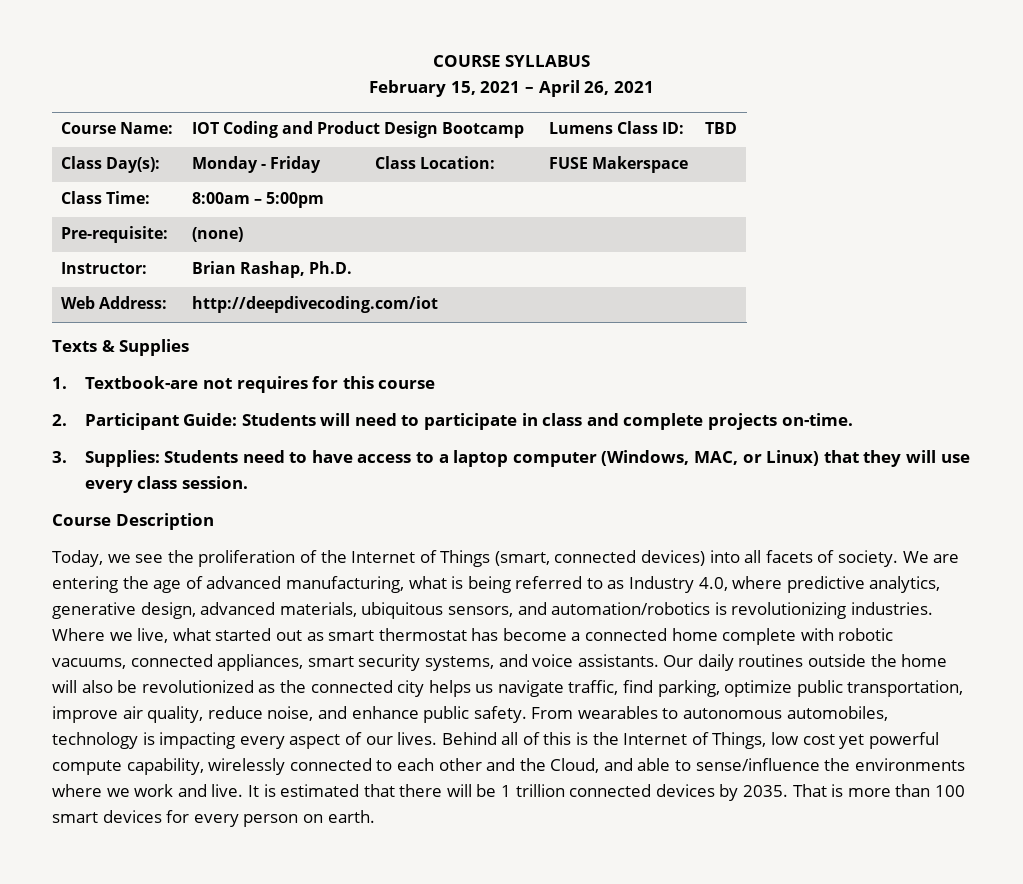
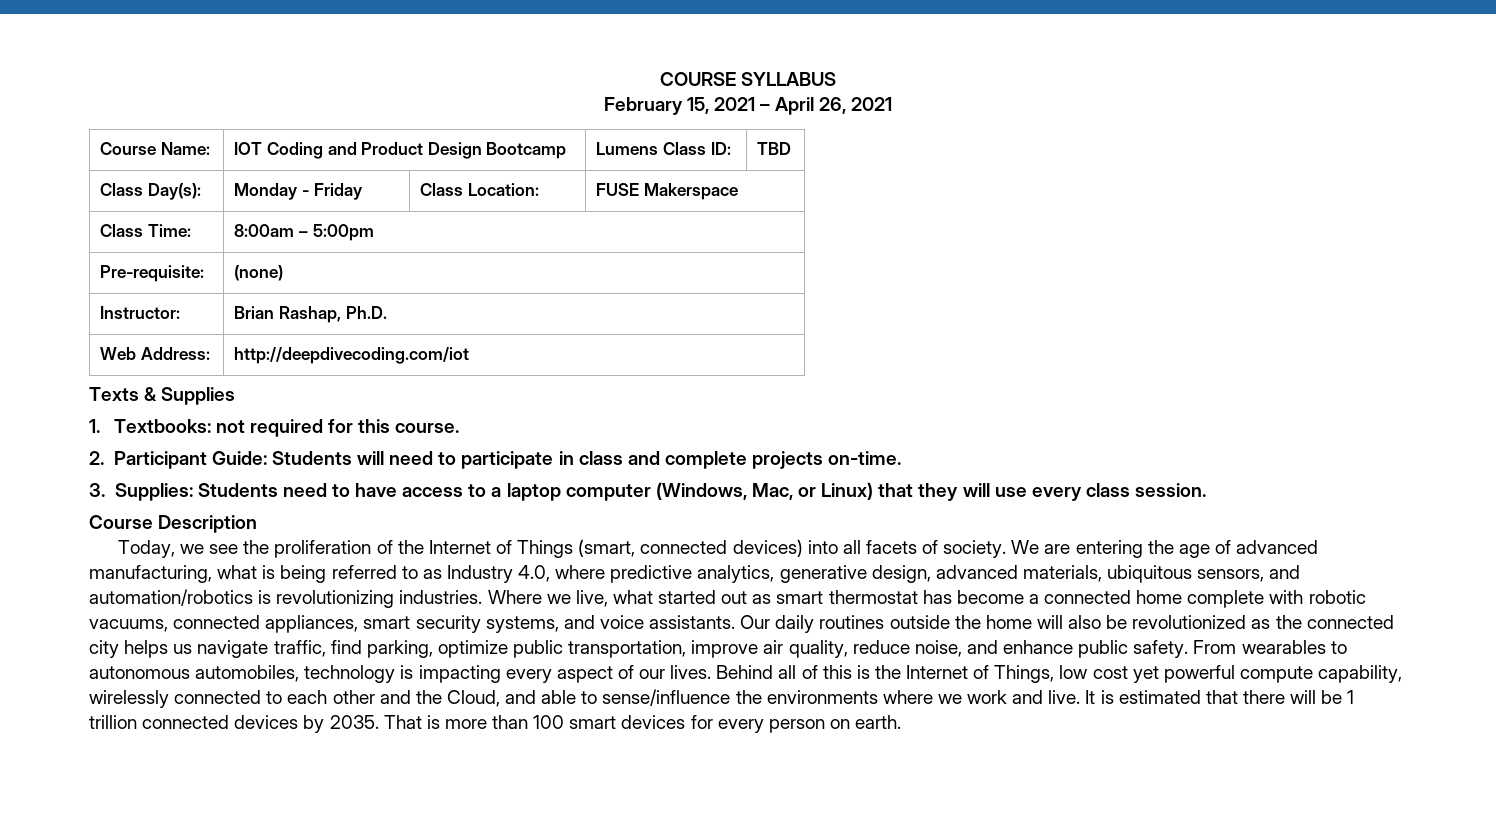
- 1. Textbook-are not requires for this course
+ 1. Textbooks: not required for this course.
- 3. Supplies: Students need to have access to a laptop computer (Windows, MAC, or Linux) that they will use every class session.
+ 3. Supplies: Students need to have access to a laptop computer (Windows, Mac, or Linux) that they will use every class session.

